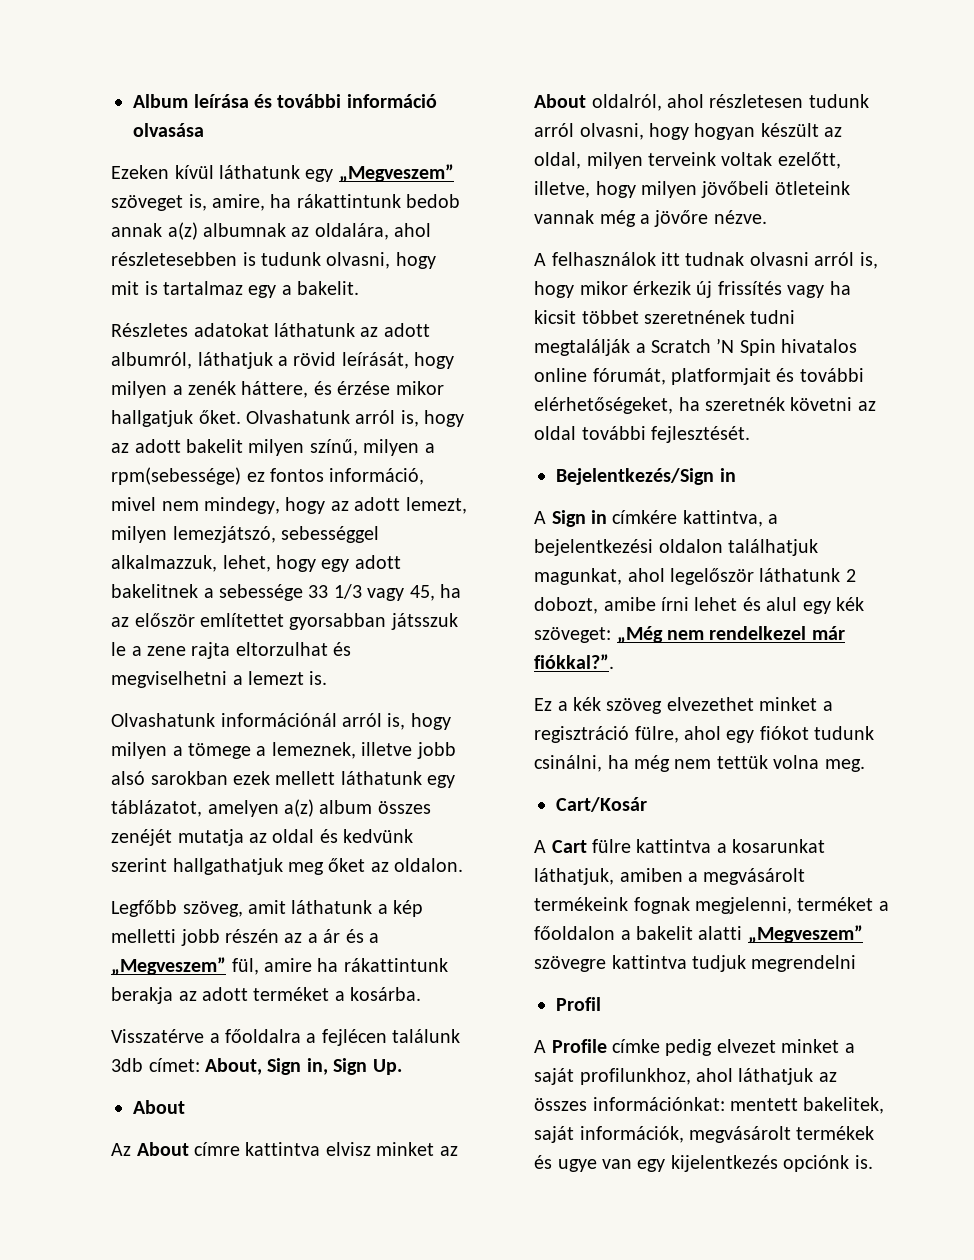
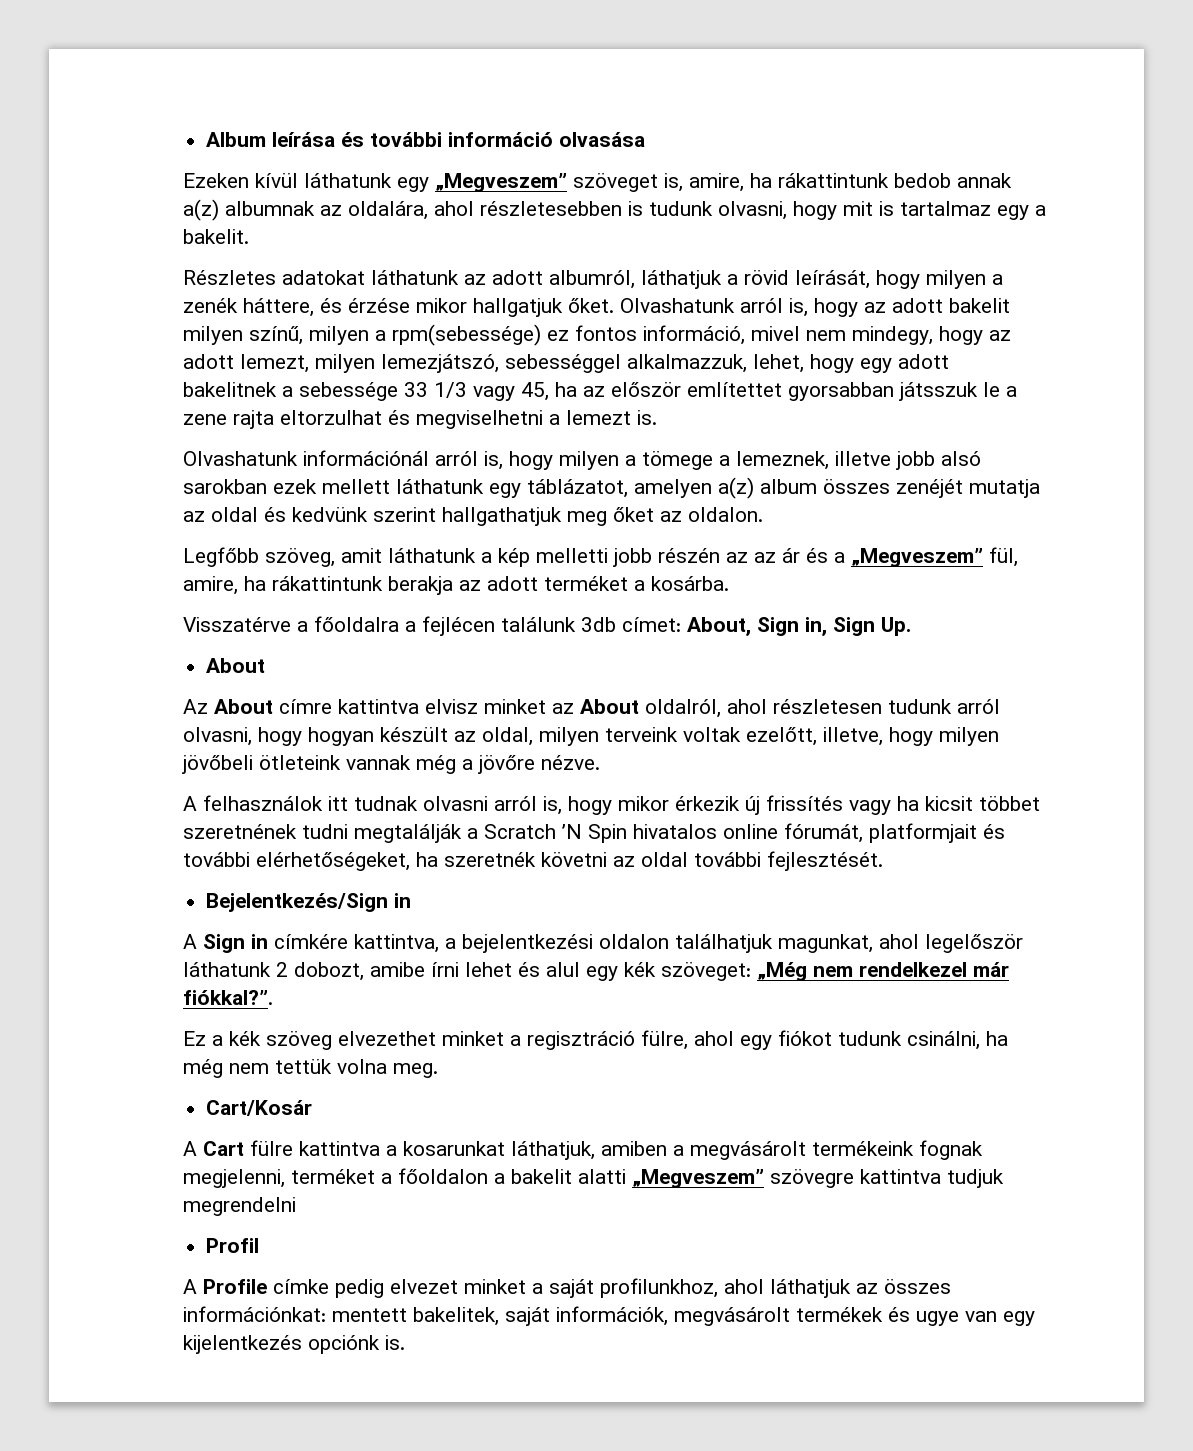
- Legfőbb szöveg, amit láthatunk a kép melletti jobb részén az a ár és a „Megveszem” fül, amire ha rákattintunk berakja az adott terméket a kosárba.
+ Legfőbb szöveg, amit láthatunk a kép melletti jobb részén az az ár és a „Megveszem” fül, amire, ha rákattintunk berakja az adott terméket a kosárba.

